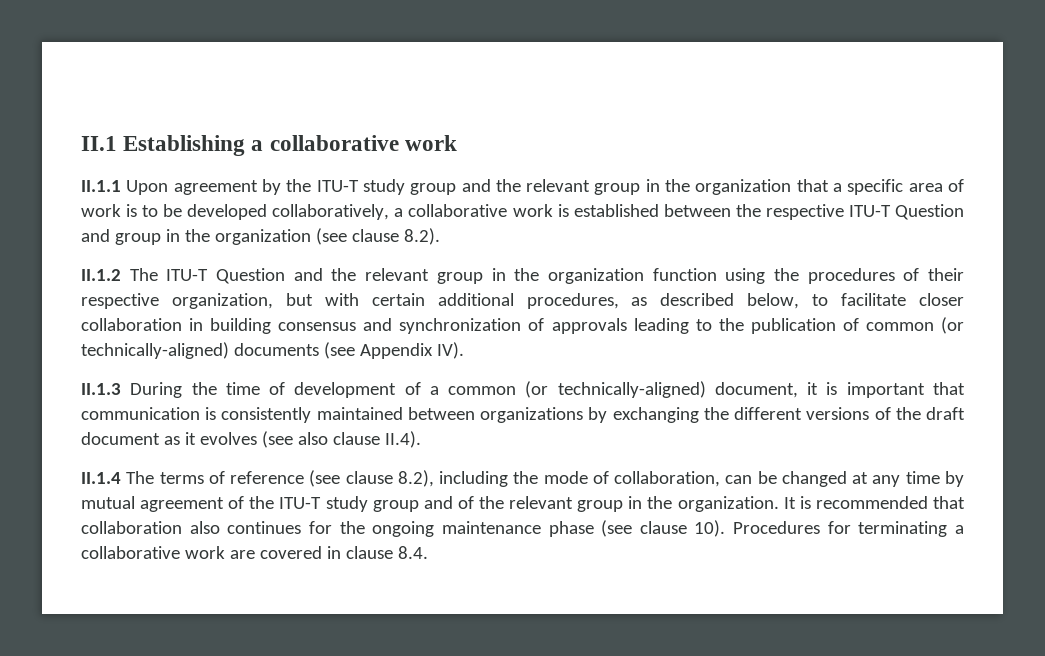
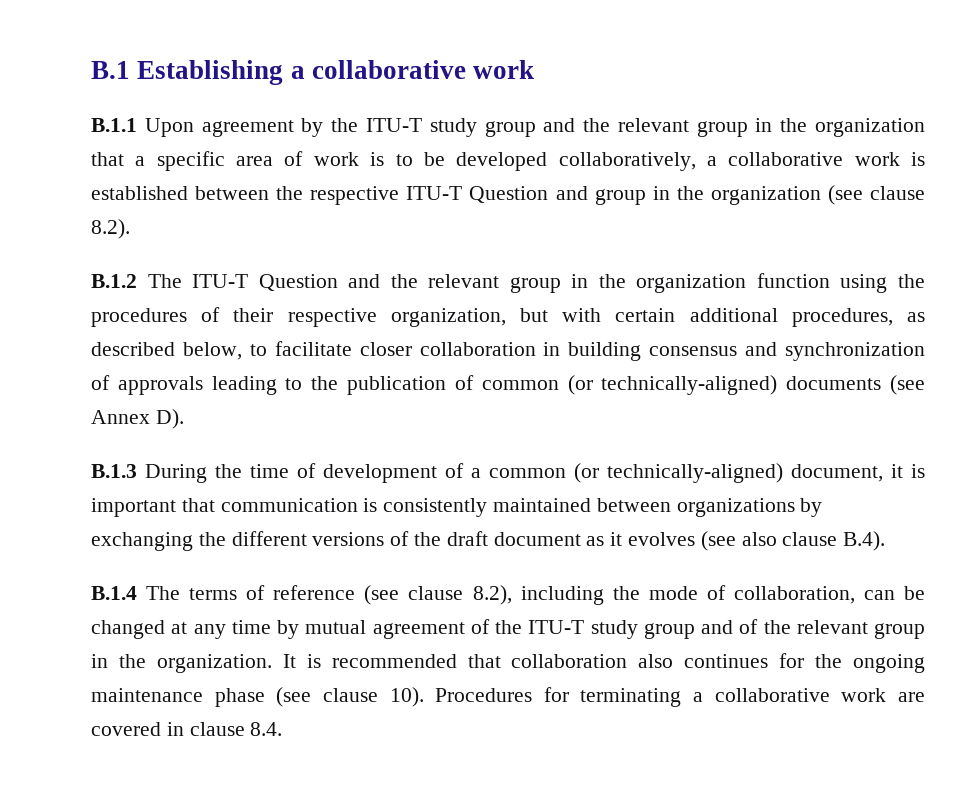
- II.1 Establishing a collaborative work
+ B.1 Establishing a collaborative work
- II.1.1 Upon agreement by the ITU-T study group and the relevant group in the organization that a specific area of work is to be developed collaboratively, a collaborative work is established between the respective ITU-T Question and group in the organization (see clause 8.2).
+ B.1.1 Upon agreement by the ITU-T study group and the relevant group in the organization that a specific area of work is to be developed collaboratively, a collaborative work is established between the respective ITU-T Question and group in the organization (see clause 8.2).
- II.1.2 The ITU-T Question and the relevant group in the organization function using the procedures of their respective organization, but with certain additional procedures, as described below, to facilitate closer collaboration in building consensus and synchronization of approvals leading to the publication of common (or technically-aligned) documents (see Appendix IV).
- II.1.3 During the time of development of a common (or technically-aligned) document, it is important that communication is consistently maintained between organizations by exchanging the different versions of the draft document as it evolves (see also clause II.4).
- II.1.4 The terms of reference (see clause 8.2), including the mode of collaboration, can be changed at any time by mutual agreement of the ITU-T study group and of the relevant group in the organization.
+ B.1.2 The ITU-T Question and the relevant group in the organization function using the procedures of their respective organization, but with certain additional procedures, as described below, to facilitate closer collaboration in building consensus and synchronization of approvals leading to the publication of common (or technically-aligned) documents (see Annex D).
+ B.1.3 During the time of development of a common (or technically-aligned) document, it is important that communication is consistently maintained between organizations by exchanging the different versions of the draft document as it evolves (see also clause B.4).
+ B.1.4 The terms of reference (see clause 8.2), including the mode of collaboration, can be changed at any time by mutual agreement of the ITU-T study group and of the relevant group in the organization.

